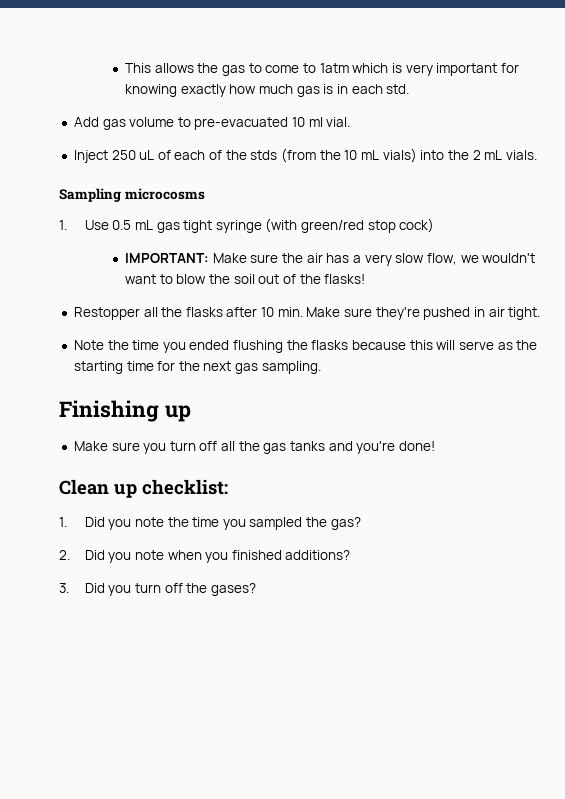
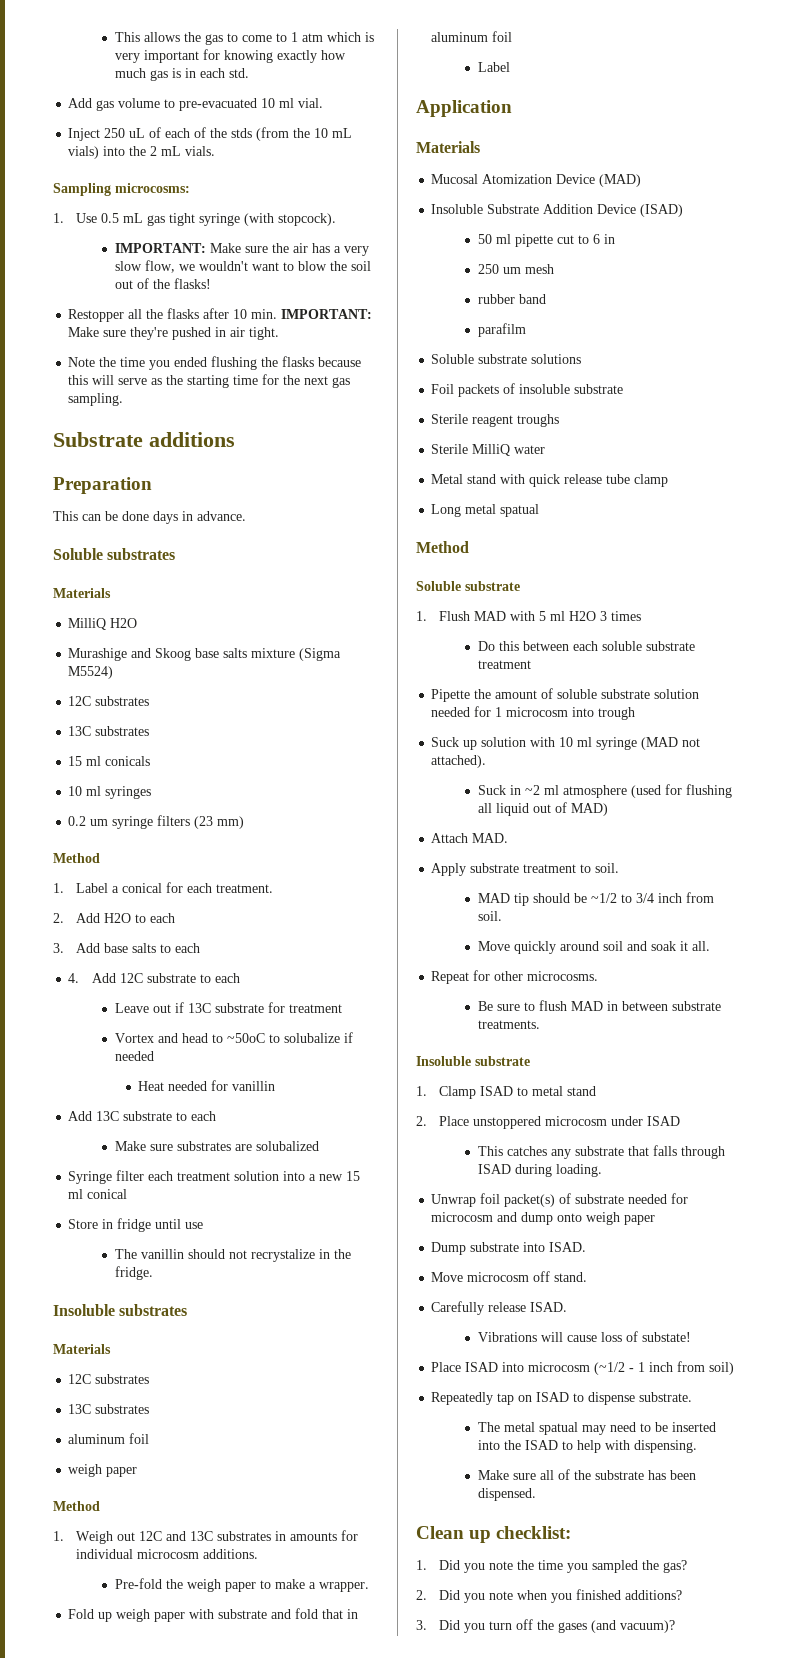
- This allows the gas to come to 1atm which is very important for knowing exactly how much gas is in each std.
+ This allows the gas to come to 1 atm which is very important for knowing exactly how much gas is in each std.
- Sampling microcosms
+ Sampling microcosms:
- 1. Use 0.5 mL gas tight syringe (with green/red stop cock)
+ 1. Use 0.5 mL gas tight syringe (with stopcock).
- Restopper all the flasks after 10 min. Make sure they're pushed in air tight.
+ Restopper all the flasks after 10 min. IMPORTANT: Make sure they're pushed in air tight.
- Finishing up
- Make sure you turn off all the gas tanks and you're done!
+ Substrate additions
+ Preparation
+ This can be done days in advance.
+ Soluble substrates
+ Materials
+ MilliQ H2O
+ Murashige and Skoog base salts mixture (Sigma M5524)
+ 12C substrates
+ 13C substrates
+ 15 ml conicals
+ 10 ml syringes
+ 0.2 um syringe filters (23 mm)
+ Method
+ 1. Label a conical for each treatment.
+ 2. Add H2O to each
+ 3. Add base salts to each
+ 4. Add 12C substrate to each
+ Leave out if 13C substrate for treatment
+ Vortex and head to ~50oC to solubalize if needed
+ Heat needed for vanillin
+ Add 13C substrate to each
+ Make sure substrates are solubalized
+ Syringe filter each treatment solution into a new 15 ml conical
+ Store in fridge until use
+ The vanillin should not recrystalize in the fridge.
+ Insoluble substrates
+ Materials
+ 12C substrates
+ 13C substrates
+ aluminum foil
+ weigh paper
+ Method
+ 1. Weigh out 12C and 13C substrates in amounts for individual microcosm additions.
+ Pre-fold the weigh paper to make a wrapper.
+ Fold up weigh paper with substrate and fold that in aluminum foil
+ Label
+ Application
+ Materials
+ Mucosal Atomization Device (MAD)
+ Insoluble Substrate Addition Device (ISAD)
+ 50 ml pipette cut to 6 in
+ 250 um mesh
+ rubber band
+ parafilm
+ Soluble substrate solutions
+ Foil packets of insoluble substrate
+ Sterile reagent troughs
+ Sterile MilliQ water
+ Metal stand with quick release tube clamp
+ Long metal spatual
+ Method
+ Soluble substrate
+ 1. Flush MAD with 5 ml H2O 3 times
+ Do this between each soluble substrate treatment
+ Pipette the amount of soluble substrate solution needed for 1 microcosm into trough
+ Suck up solution with 10 ml syringe (MAD not attached).
+ Suck in ~2 ml atmosphere (used for flushing all liquid out of MAD)
+ Attach MAD.
+ Apply substrate treatment to soil.
+ MAD tip should be ~1/2 to 3/4 inch from soil.
+ Move quickly around soil and soak it all.
+ Repeat for other microcosms.
+ Be sure to flush MAD in between substrate treatments.
+ Insoluble substrate
+ 1. Clamp ISAD to metal stand
+ 2. Place unstoppered microcosm under ISAD
+ This catches any substrate that falls through ISAD during loading.
+ Unwrap foil packet(s) of substrate needed for microcosm and dump onto weigh paper
+ Dump substrate into ISAD.
+ Move microcosm off stand.
+ Carefully release ISAD.
+ Vibrations will cause loss of substate!
+ Place ISAD into microcosm (~1/2 - 1 inch from soil)
+ Repeatedly tap on ISAD to dispense substrate.
+ The metal spatual may need to be inserted into the ISAD to help with dispensing.
+ Make sure all of the substrate has been dispensed.
- 3. Did you turn off the gases?
+ 3. Did you turn off the gases (and vacuum)?

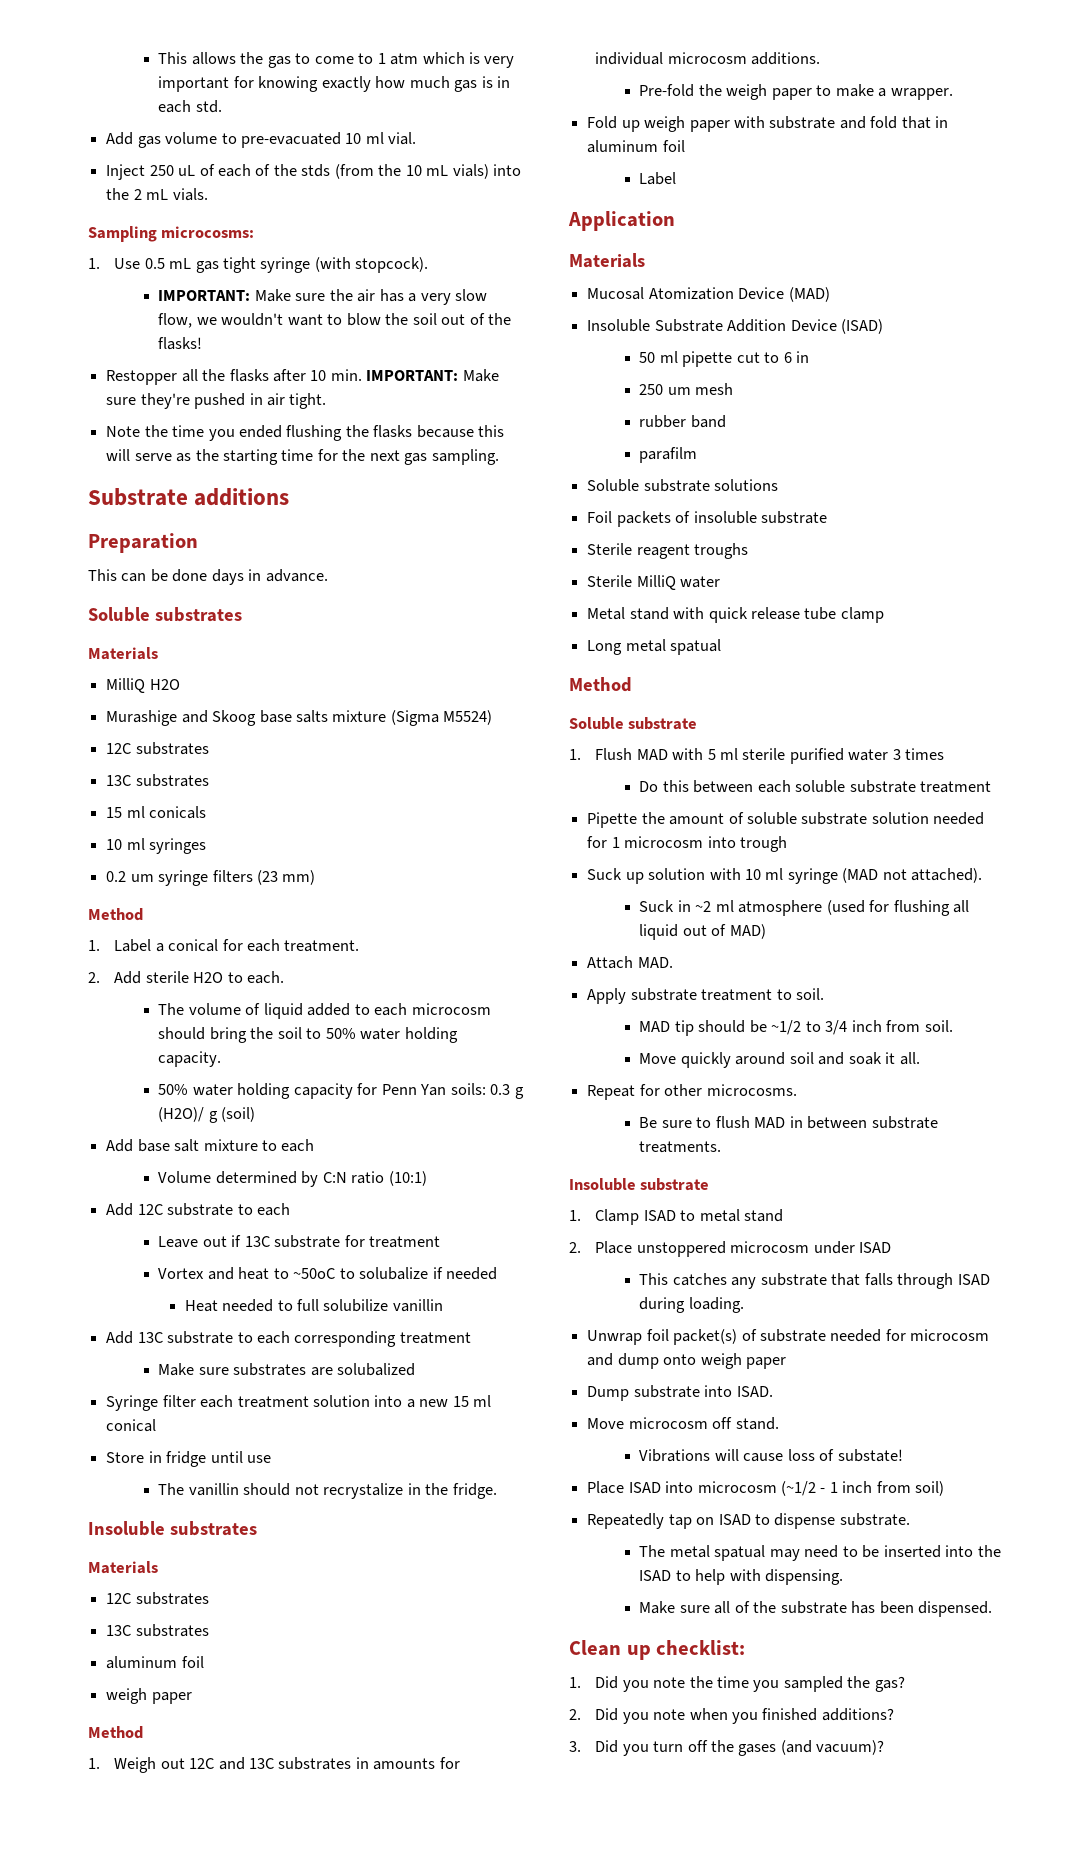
- 2. Add H2O to each
- 3. Add base salts to each
- 4. Add 12C substrate to each
+ 2. Add sterile H2O to each.
+ The volume of liquid added to each microcosm should bring the soil to 50% water holding capacity.
+ 50% water holding capacity for Penn Yan soils: 0.3 g (H2O)/ g (soil)
+ Add base salt mixture to each
+ Volume determined by C:N ratio (10:1)
+ Add 12C substrate to each
- Vortex and head to ~50oC to solubalize if needed
+ Vortex and heat to ~50oC to solubalize if needed
- Heat needed for vanillin
+ Heat needed to full solubilize vanillin
- Add 13C substrate to each
+ Add 13C substrate to each corresponding treatment
- 1. Flush MAD with 5 ml H2O 3 times
+ 1. Flush MAD with 5 ml sterile purified water 3 times
- Carefully release ISAD.

